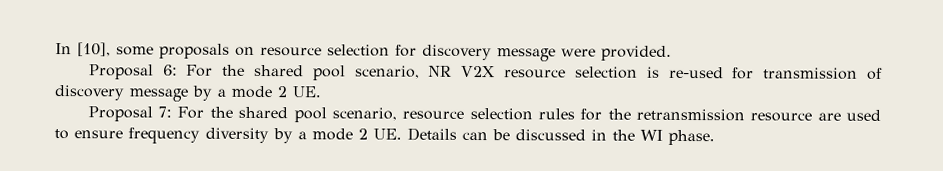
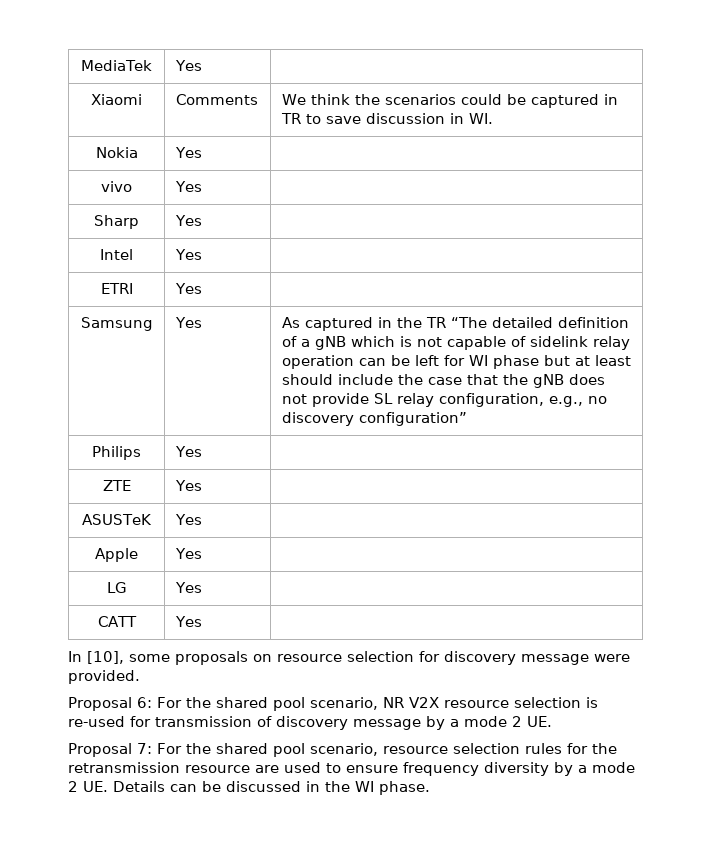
+ MediaTek | Yes |
+ Xiaomi | Comments | We think the scenarios could be captured in TR to save discussion in WI.
+ Nokia | Yes |
+ vivo | Yes |
+ Sharp | Yes |
+ Intel | Yes |
+ ETRI | Yes |
+ Samsung | Yes | As captured in the TR “The detailed definition of a gNB which is not capable of sidelink relay operation can be left for WI phase but at least should include the case that the gNB does not provide SL relay configuration, e.g., no discovery configuration”
+ Philips | Yes |
+ ZTE | Yes |
+ ASUSTeK | Yes |
+ Apple | Yes |
+ LG | Yes |
+ CATT | Yes |

